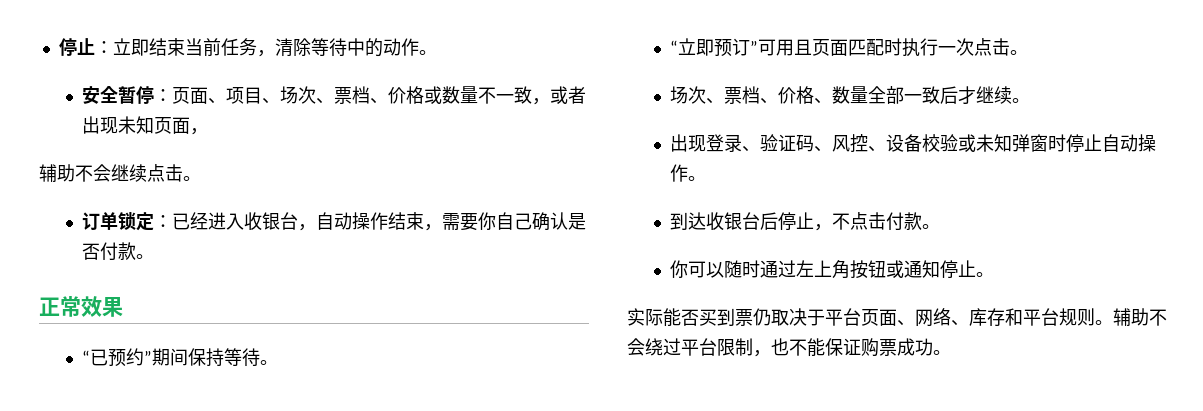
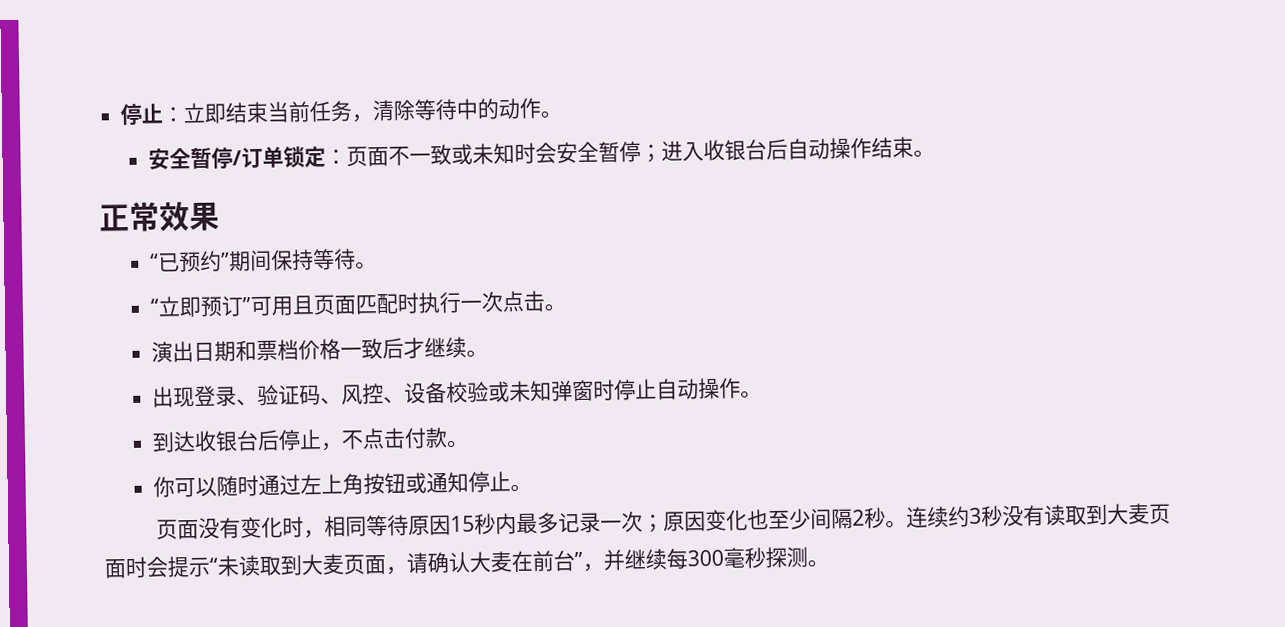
- 安全暂停：页面、项目、场次、票档、价格或数量不一致，或者出现未知页面，
- 辅助不会继续点击。
- 订单锁定：已经进入收银台，自动操作结束，需要你自己确认是否付款。
+ 安全暂停/订单锁定：页面不一致或未知时会安全暂停；进入收银台后自动操作结束。
- 场次、票档、价格、数量全部一致后才继续。
+ 演出日期和票档价格一致后才继续。
- 实际能否买到票仍取决于平台页面、网络、库存和平台规则。辅助不会绕过平台限制，也不能保证购票成功。
+ 页面没有变化时，相同等待原因15秒内最多记录一次；原因变化也至少间隔2秒。连续约3秒没有读取到大麦页面时会提示“未读取到大麦页面，请确认大麦在前台”，并继续每300毫秒探测。

